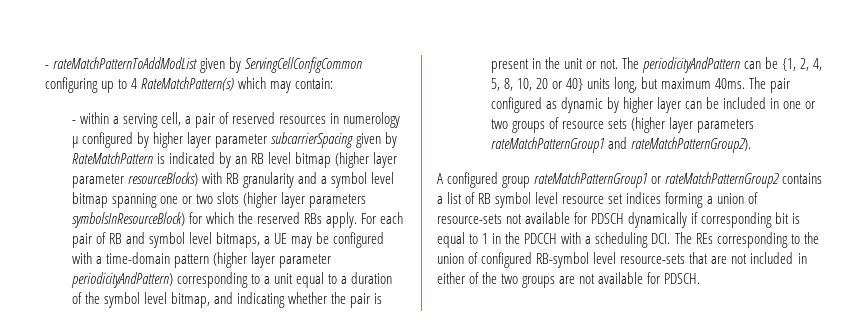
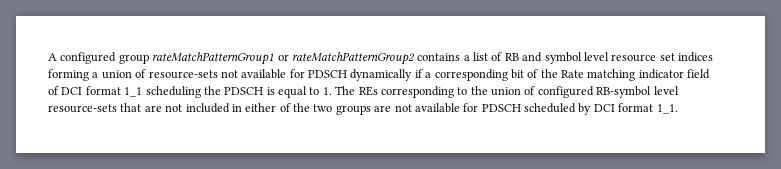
- - rateMatchPatternToAddModList given by ServingCellConfigCommon configuring up to 4 RateMatchPattern(s) which may contain:
- - within a serving cell, a pair of reserved resources in numerology µ configured by higher layer parameter subcarrierSpacing given by RateMatchPattern is indicated by an RB level bitmap (higher layer parameter resourceBlocks) with RB granularity and a symbol level bitmap spanning one or two slots (higher layer parameters symbolsInResourceBlock) for which the reserved RBs apply. For each pair of RB and symbol level bitmaps, a UE may be configured with a time-domain pattern (higher layer parameter periodicityAndPattern) corresponding to a unit equal to a duration of the symbol level bitmap, and indicating whether the pair is present in the unit or not. The periodicityAndPattern can be {1, 2, 4, 5, 8, 10, 20 or 40} units long, but maximum 40ms. The pair configured as dynamic by higher layer can be included in one or two groups of resource sets (higher layer parameters rateMatchPatternGroup1 and rateMatchPatternGroup2).
- A configured group rateMatchPatternGroup1 or rateMatchPatternGroup2 contains a list of RB symbol level resource set indices forming a union of resource-sets not available for PDSCH dynamically if corresponding bit is equal to 1 in the PDCCH with a scheduling DCI. The REs corresponding to the union of configured RB-symbol level resource-sets that are not included in either of the two groups are not available for PDSCH.
+ A configured group rateMatchPatternGroup1 or rateMatchPatternGroup2 contains a list of RB and symbol level resource set indices forming a union of resource-sets not available for PDSCH dynamically if a corresponding bit of the Rate matching indicator field of DCI format 1_1 scheduling the PDSCH is equal to 1. The REs corresponding to the union of configured RB-symbol level resource-sets that are not included in either of the two groups are not available for PDSCH scheduled by DCI format 1_1.

